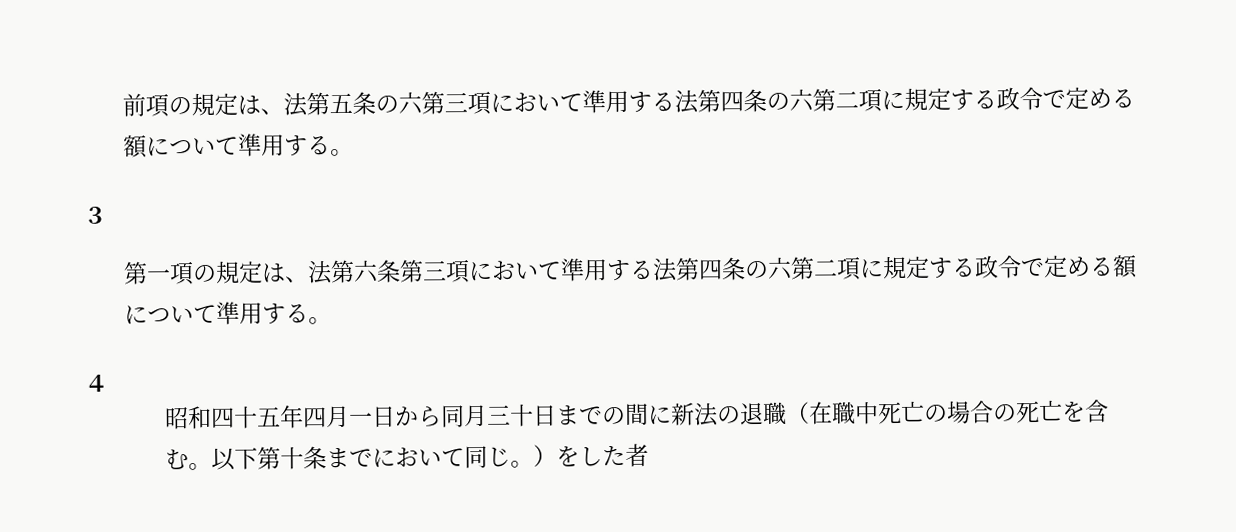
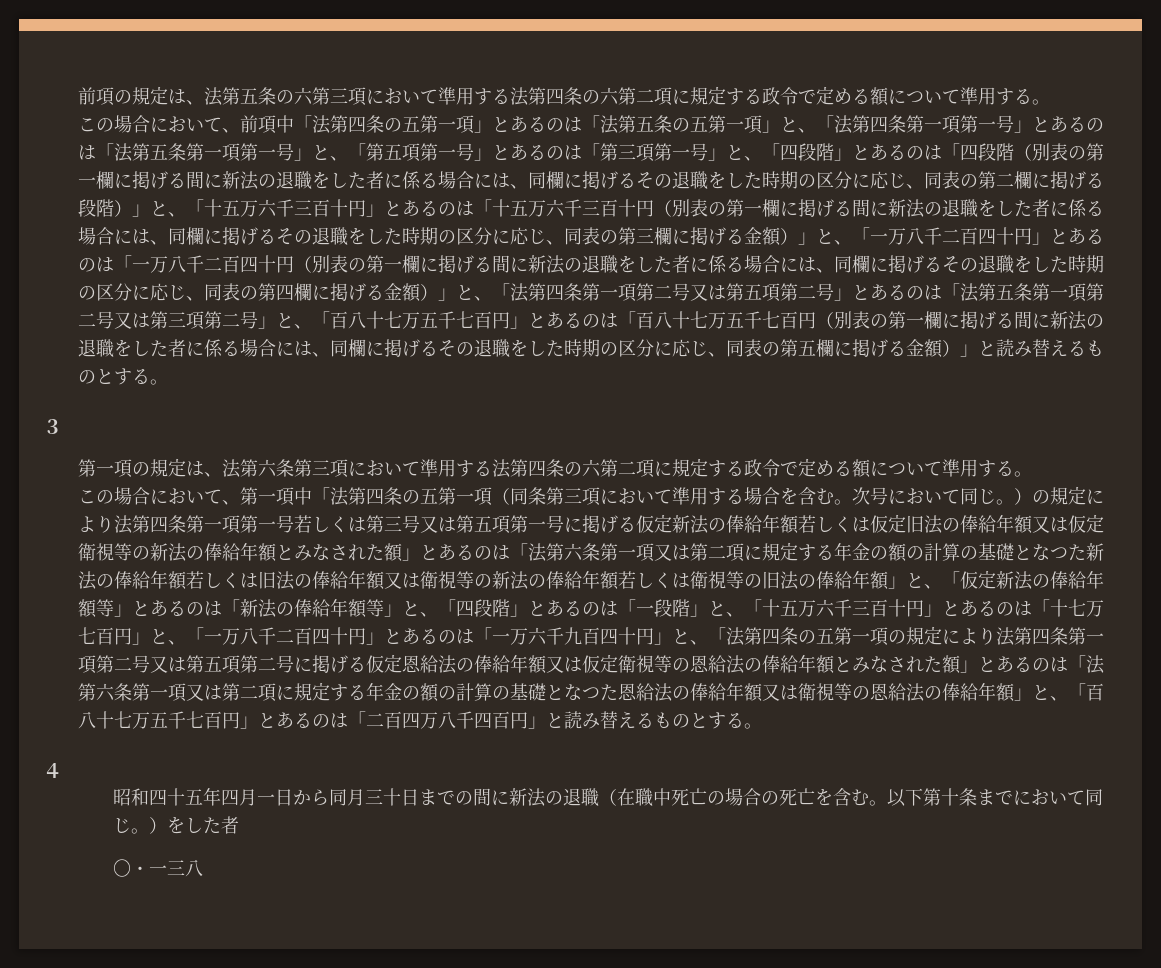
+ この場合において、前項中「法第四条の五第一項」とあるのは「法第五条の五第一項」と、「法第四条第一項第一号」とあるのは「法第五条第一項第一号」と、「第五項第一号」とあるのは「第三項第一号」と、「四段階」とあるのは「四段階（別表の第一欄に掲げる間に新法の退職をした者に係る場合には、同欄に掲げるその退職をした時期の区分に応じ、同表の第二欄に掲げる段階）」と、「十五万六千三百十円」とあるのは「十五万六千三百十円（別表の第一欄に掲げる間に新法の退職をした者に係る場合には、同欄に掲げるその退職をした時期の区分に応じ、同表の第三欄に掲げる金額）」と、「一万八千二百四十円」とあるのは「一万八千二百四十円（別表の第一欄に掲げる間に新法の退職をした者に係る場合には、同欄に掲げるその退職をした時期の区分に応じ、同表の第四欄に掲げる金額）」と、「法第四条第一項第二号又は第五項第二号」とあるのは「法第五条第一項第二号又は第三項第二号」と、「百八十七万五千七百円」とあるのは「百八十七万五千七百円（別表の第一欄に掲げる間に新法の退職をした者に係る場合には、同欄に掲げるその退職をした時期の区分に応じ、同表の第五欄に掲げる金額）」と読み替えるものとする。
+ この場合において、第一項中「法第四条の五第一項（同条第三項において準用する場合を含む。次号において同じ。）の規定により法第四条第一項第一号若しくは第三号又は第五項第一号に掲げる仮定新法の俸給年額若しくは仮定旧法の俸給年額又は仮定衛視等の新法の俸給年額とみなされた額」とあるのは「法第六条第一項又は第二項に規定する年金の額の計算の基礎となつた新法の俸給年額若しくは旧法の俸給年額又は衛視等の新法の俸給年額若しくは衛視等の旧法の俸給年額」と、「仮定新法の俸給年額等」とあるのは「新法の俸給年額等」と、「四段階」とあるのは「一段階」と、「十五万六千三百十円」とあるのは「十七万七百円」と、「一万八千二百四十円」とあるのは「一万六千九百四十円」と、「法第四条の五第一項の規定により法第四条第一項第二号又は第五項第二号に掲げる仮定恩給法の俸給年額又は仮定衛視等の恩給法の俸給年額とみなされた額」とあるのは「法第六条第一項又は第二項に規定する年金の額の計算の基礎となつた恩給法の俸給年額又は衛視等の恩給法の俸給年額」と、「百八十七万五千七百円」とあるのは「二百四万八千四百円」と読み替えるものとする。
+ 〇・一三八

